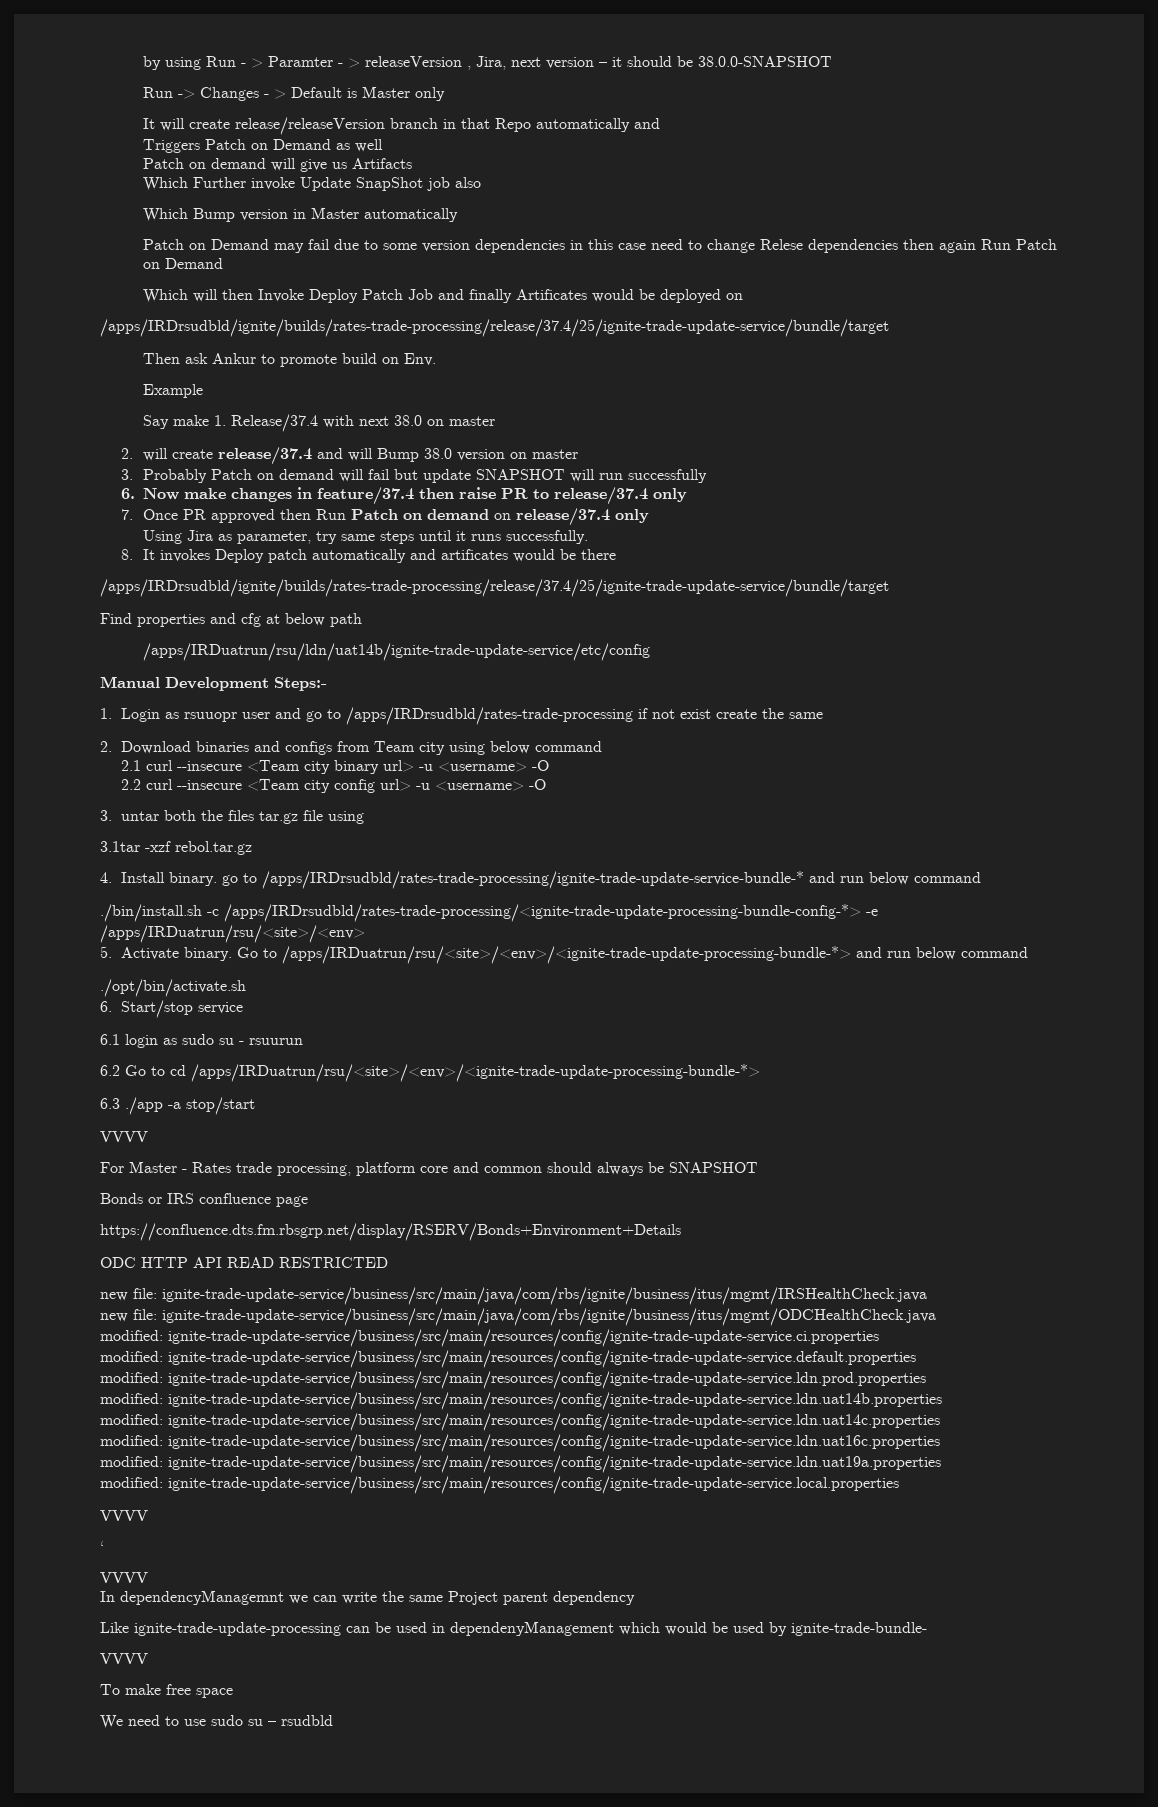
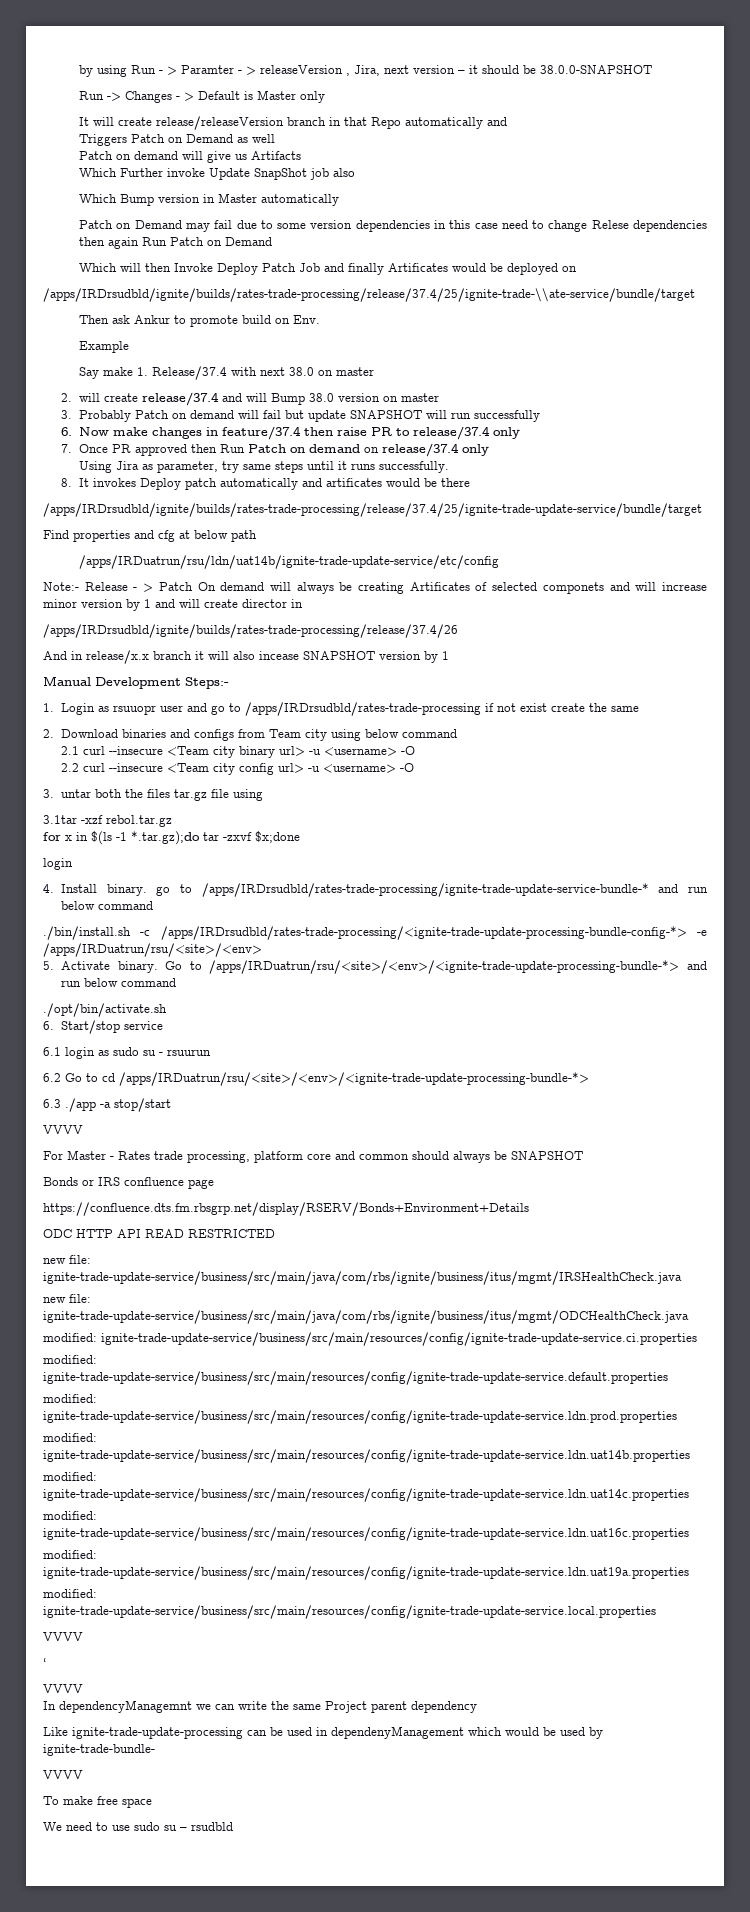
  Which will then Invoke Deploy Patch Job and finally Artificates would be deployed on
- /apps/IRDrsudbld/ignite/builds/rates-trade-processing/release/37.4/25/ignite-trade-update-service/bundle/target
+ /apps/IRDrsudbld/ignite/builds/rates-trade-processing/release/37.4/25/ignite-trade-\\ate-service/bundle/target
+ Note:- Release - > Patch On demand will always be creating Artificates of selected componets and will increase minor version by 1 and will create director in
+ /apps/IRDrsudbld/ignite/builds/rates-trade-processing/release/37.4/26
+ And in release/x.x branch it will also incease SNAPSHOT version by 1
+ for x in $(ls -1 *.tar.gz);do tar -zxvf $x;done
+ login

